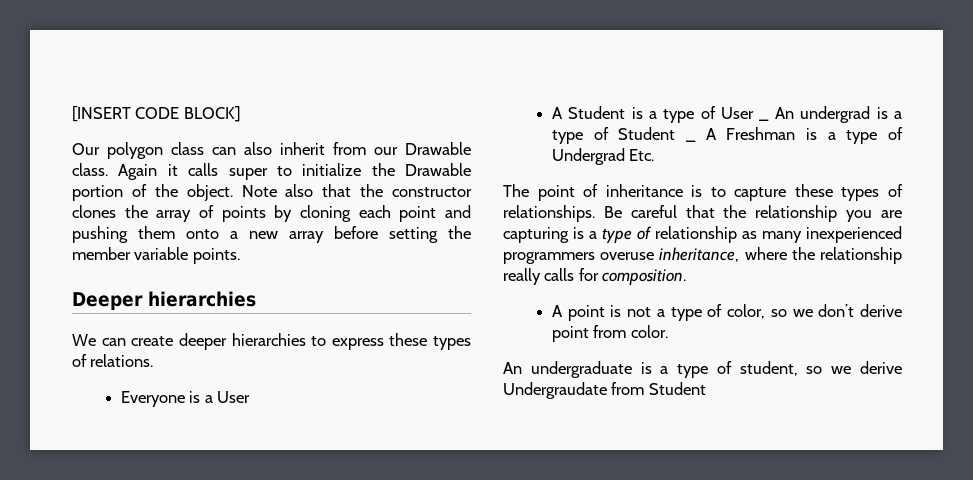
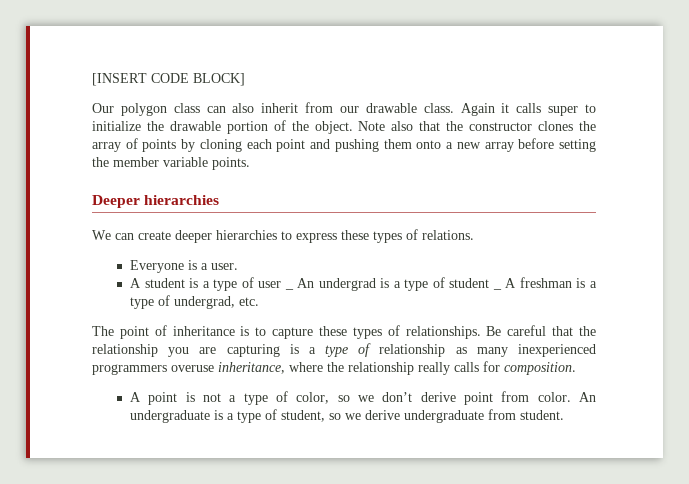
- Our polygon class can also inherit from our Drawable class.
+ Our polygon class can also inherit from our drawable class.
- Again it calls super to initialize the Drawable portion of the object.
+ Again it calls super to initialize the drawable portion of the object.
- Everyone is a User
- A Student is a type of User _ An undergrad is a type of Student _ A Freshman is a type of Undergrad Etc.
+ Everyone is a user.
+ A student is a type of user _ An undergrad is a type of student _ A freshman is a type of undergrad, etc.
- A point is not a type of color, so we don’t derive point from color.
- An undergraduate is a type of student, so we derive Undergraudate from Student
+ A point is not a type of color, so we don’t derive point from color. An undergraduate is a type of student, so we derive undergraduate from student.

